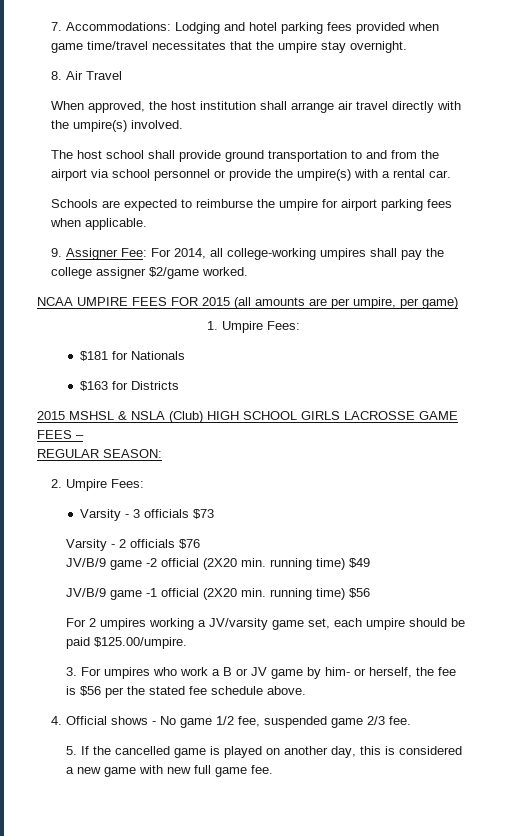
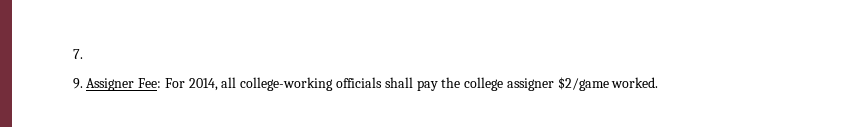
- 7. Accommodations: Lodging and hotel parking fees provided when game time/travel necessitates that the umpire stay overnight.
- 8. Air Travel
- When approved, the host institution shall arrange air travel directly with the umpire(s) involved.
- The host school shall provide ground transportation to and from the airport via school personnel or provide the umpire(s) with a rental car.
- Schools are expected to reimburse the umpire for airport parking fees when applicable.
+ 7.
- 9. Assigner Fee: For 2014, all college-working umpires shall pay the college assigner $2/game worked.
+ 9. Assigner Fee: For 2014, all college-working officials shall pay the college assigner $2/game worked.
- NCAA UMPIRE FEES FOR 2015 (all amounts are per umpire, per game)
- 1. Umpire Fees:
- $181 for Nationals
- $163 for Districts
- 2015 MSHSL & NSLA (Club) HIGH SCHOOL GIRLS LACROSSE GAME FEES –
- REGULAR SEASON:
- 2. Umpire Fees:
- Varsity - 3 officials $73
- Varsity - 2 officials $76
- JV/B/9 game -2 official (2X20 min. running time) $49
- JV/B/9 game -1 official (2X20 min. running time) $56
- For 2 umpires working a JV/varsity game set, each umpire should be paid $125.00/umpire.
- 3. For umpires who work a B or JV game by him- or herself, the fee is $56 per the stated fee schedule above.
- 4. Official shows - No game 1/2 fee, suspended game 2/3 fee.
- 5. If the cancelled game is played on another day, this is considered a new game with new full game fee.

